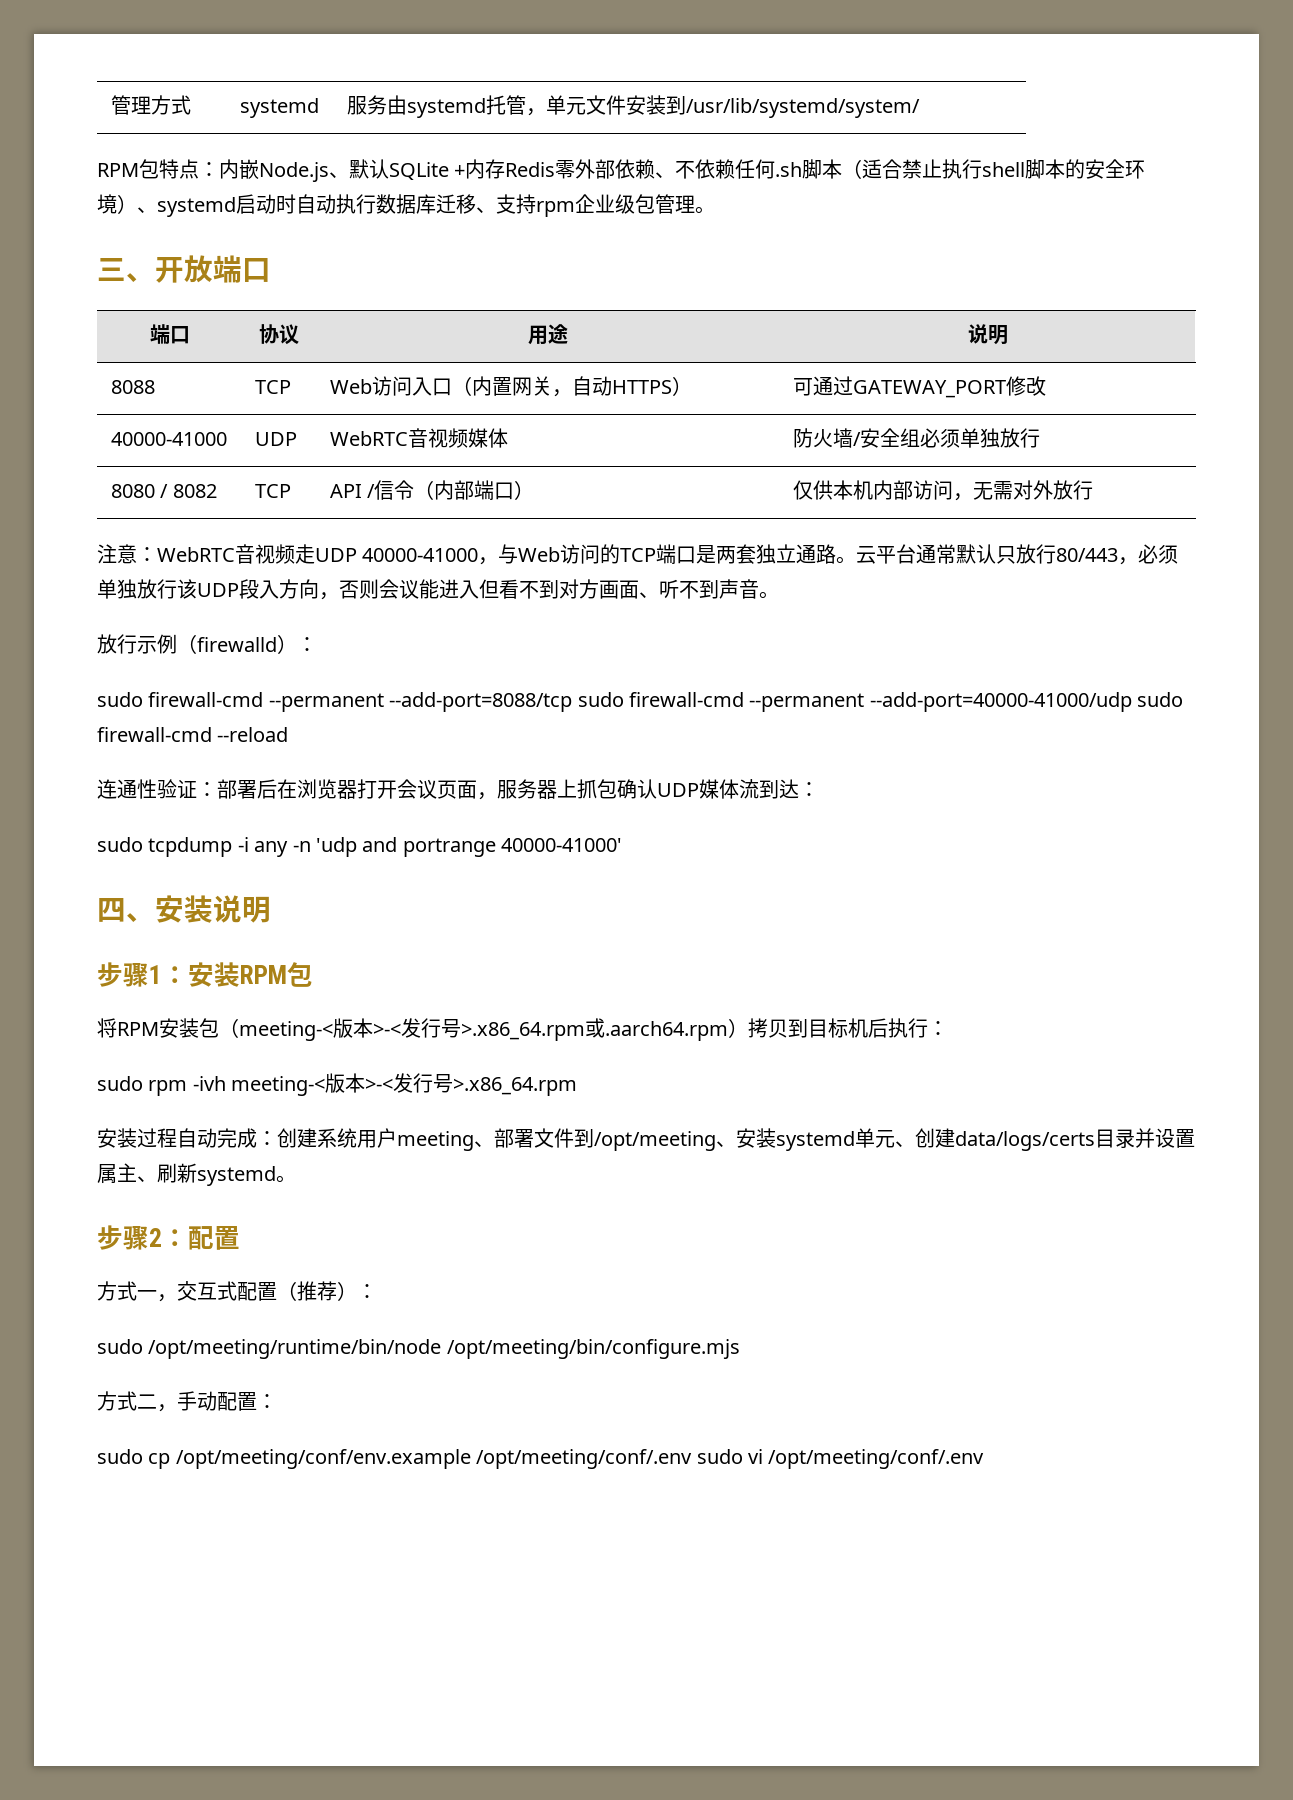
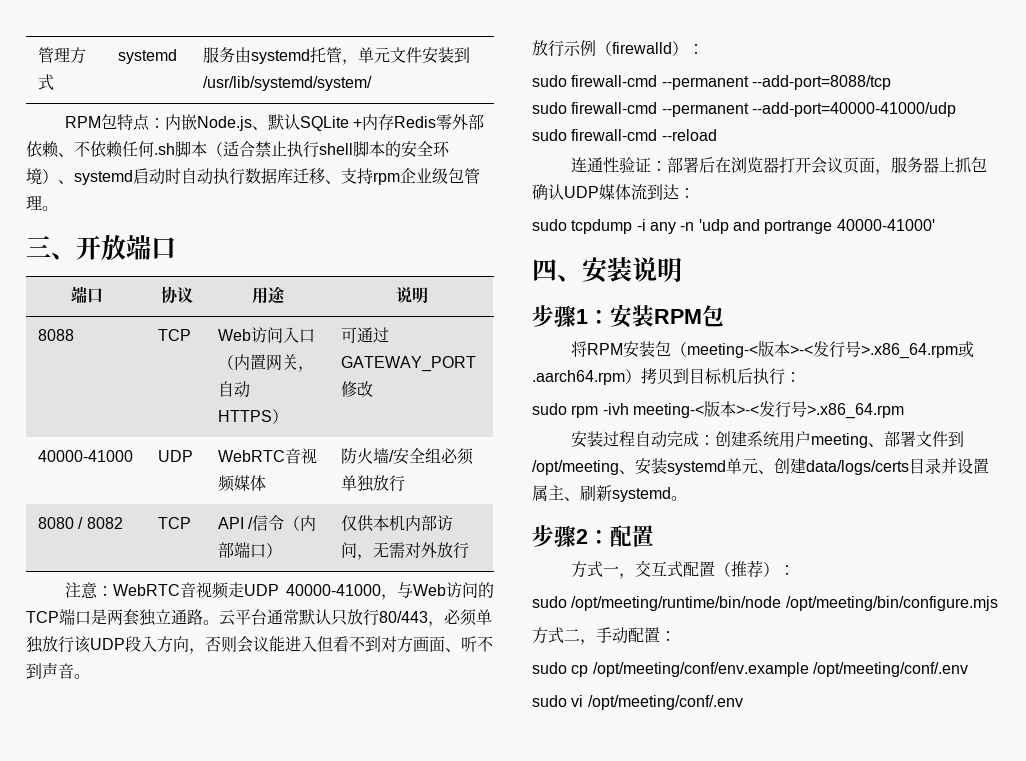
- sudo firewall-cmd --permanent --add-port=8088/tcp sudo firewall-cmd --permanent --add-port=40000-41000/udp sudo firewall-cmd --reload
+ sudo firewall-cmd --permanent --add-port=8088/tcp
+ sudo firewall-cmd --permanent --add-port=40000-41000/udp
+ sudo firewall-cmd --reload
- sudo cp /opt/meeting/conf/env.example /opt/meeting/conf/.env sudo vi /opt/meeting/conf/.env
+ sudo cp /opt/meeting/conf/env.example /opt/meeting/conf/.env
+ sudo vi /opt/meeting/conf/.env

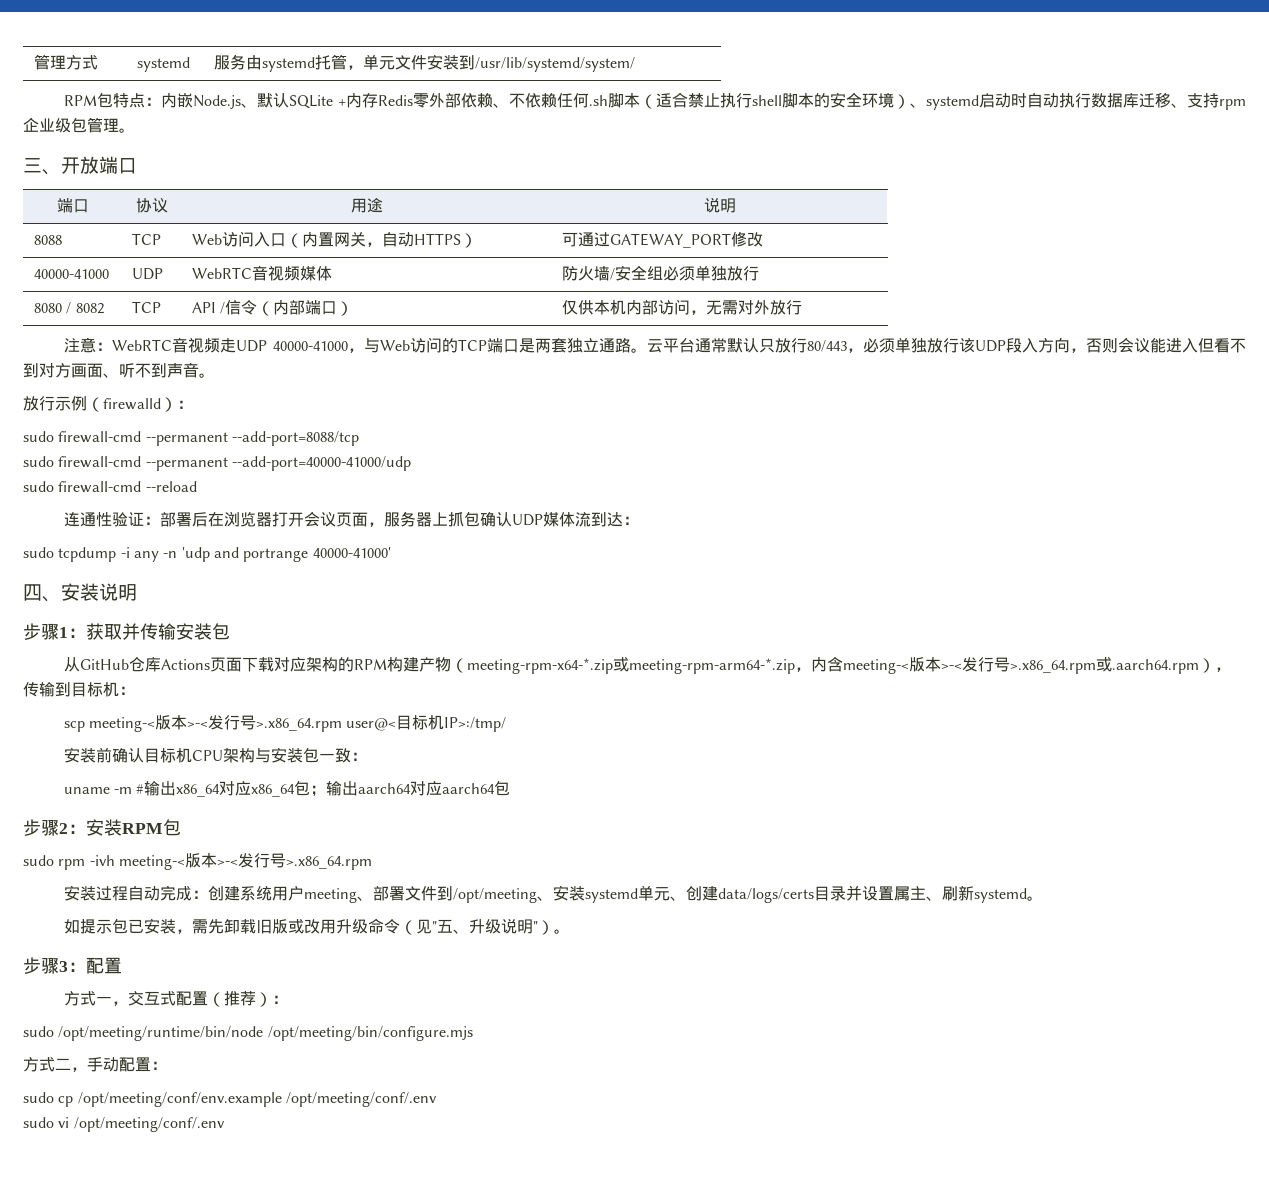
- 步骤1：安装RPM包
- 将RPM安装包（meeting-<版本>-<发行号>.x86_64.rpm或.aarch64.rpm）拷贝到目标机后执行：
+ 步骤1：获取并传输安装包
+ 从GitHub仓库Actions页面下载对应架构的RPM构建产物（meeting-rpm-x64-*.zip或meeting-rpm-arm64-*.zip，内含meeting-<版本>-<发行号>.x86_64.rpm或.aarch64.rpm），传输到目标机：
+ scp meeting-<版本>-<发行号>.x86_64.rpm user@<目标机IP>:/tmp/
+ 安装前确认目标机CPU架构与安装包一致：
+ uname -m #输出x86_64对应x86_64包；输出aarch64对应aarch64包
+ 步骤2：安装RPM包
- 步骤2：配置
+ 如提示包已安装，需先卸载旧版或改用升级命令（见"五、升级说明"）。
+ 步骤3：配置

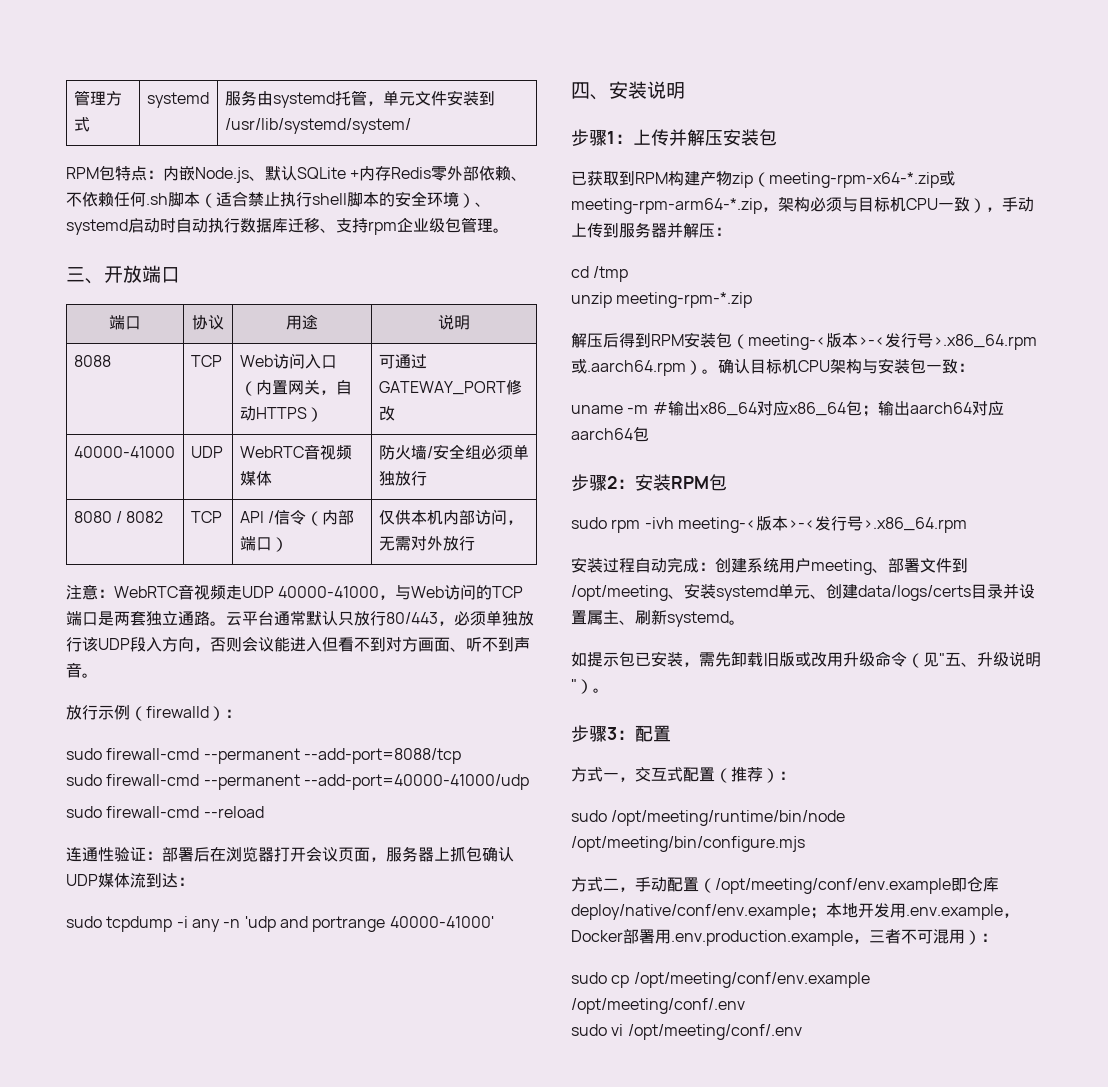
- 步骤1：获取并传输安装包
+ 步骤1：上传并解压安装包
- 从GitHub仓库Actions页面下载对应架构的RPM构建产物（meeting-rpm-x64-*.zip或meeting-rpm-arm64-*.zip，内含meeting-<版本>-<发行号>.x86_64.rpm或.aarch64.rpm），传输到目标机：
- scp meeting-<版本>-<发行号>.x86_64.rpm user@<目标机IP>:/tmp/
- 安装前确认目标机CPU架构与安装包一致：
+ 已获取到RPM构建产物zip（meeting-rpm-x64-*.zip或meeting-rpm-arm64-*.zip，架构必须与目标机CPU一致），手动上传到服务器并解压：
+ cd /tmp
+ unzip meeting-rpm-*.zip
+ 解压后得到RPM安装包（meeting-<版本>-<发行号>.x86_64.rpm或.aarch64.rpm）。确认目标机CPU架构与安装包一致：
- 方式二，手动配置：
+ 方式二，手动配置（/opt/meeting/conf/env.example即仓库deploy/native/conf/env.example；本地开发用.env.example，Docker部署用.env.production.example，三者不可混用）：

